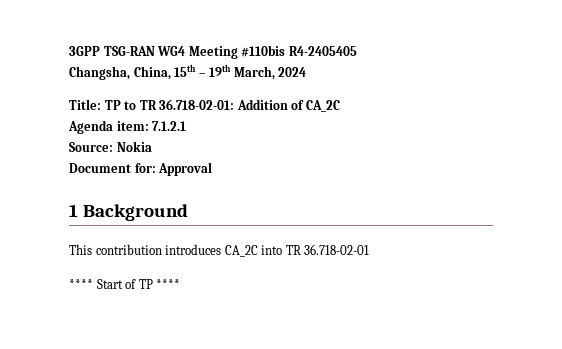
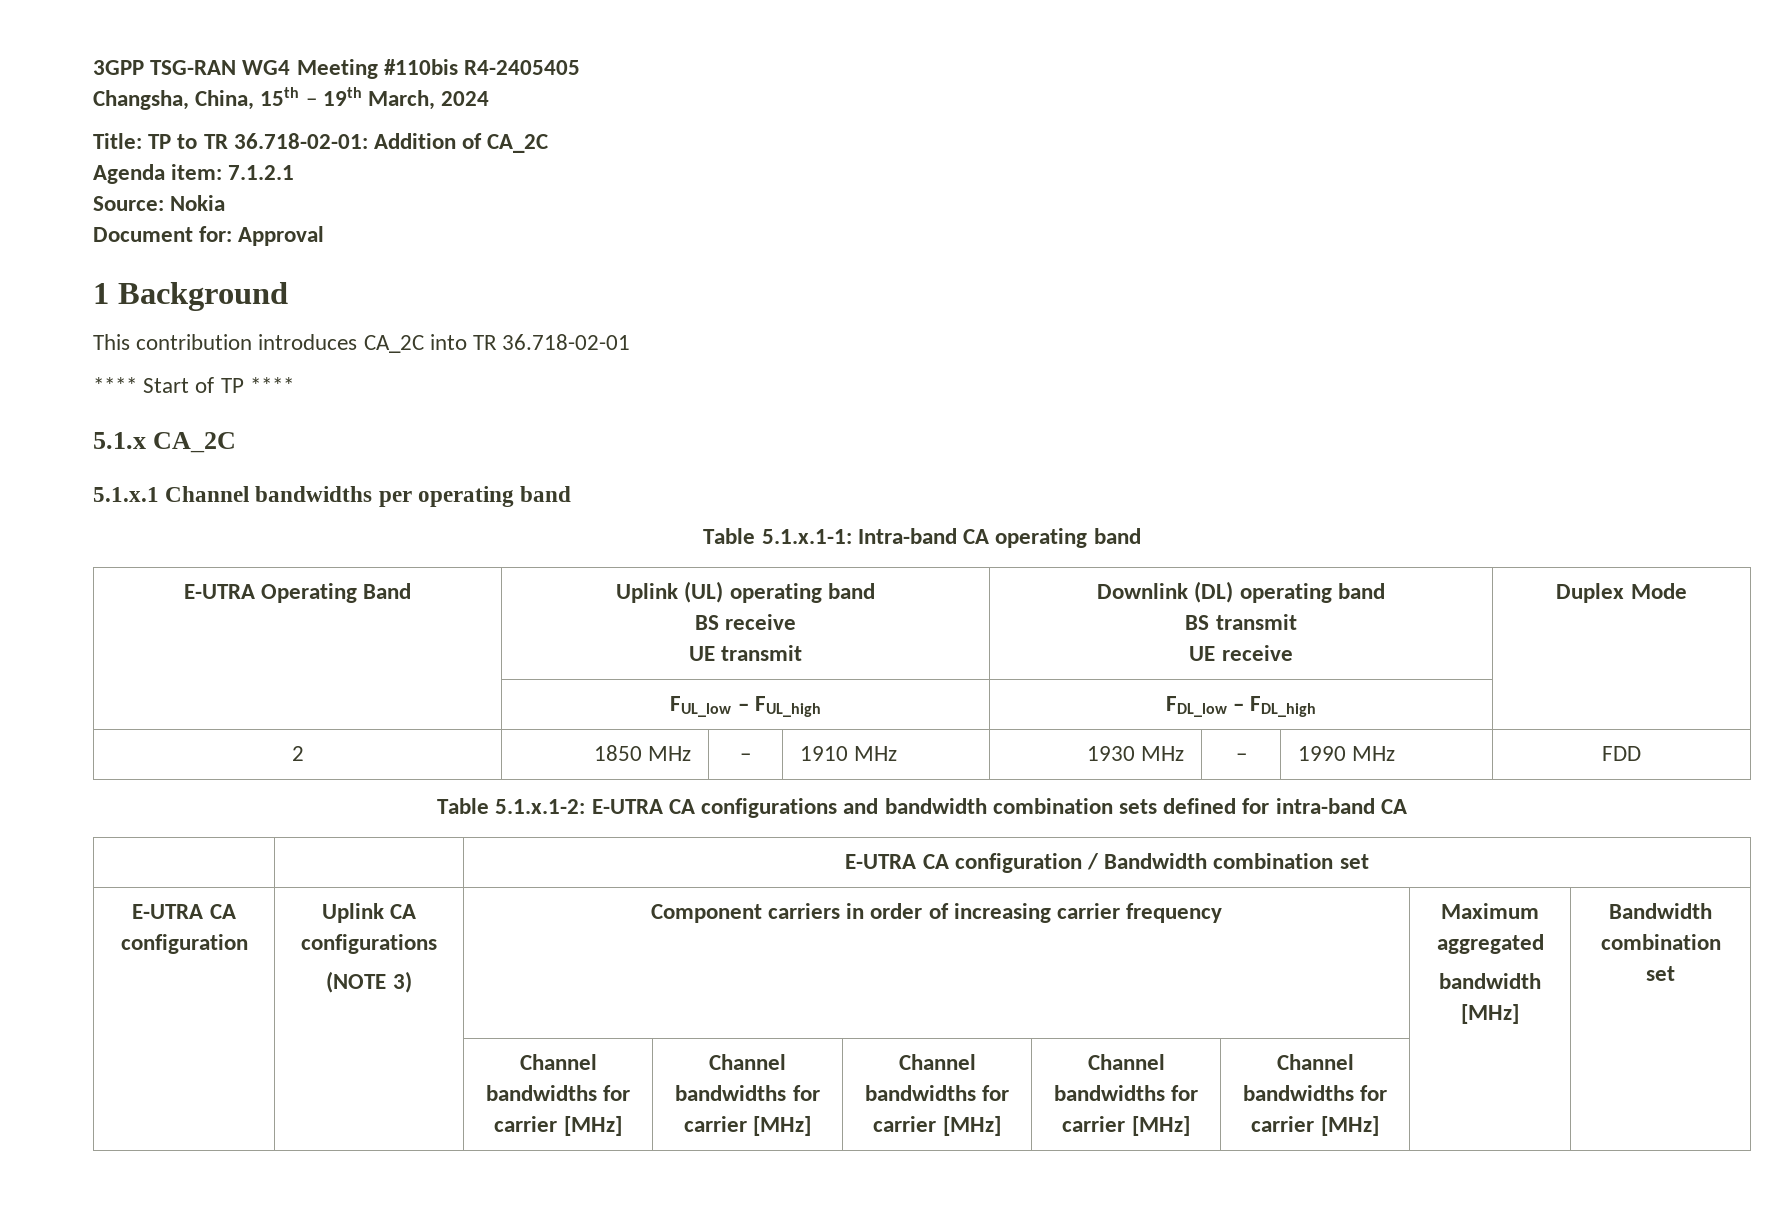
+ 5.1.x CA_2C
+ 5.1.x.1 Channel bandwidths per operating band
+ Table 5.1.x.1-1: Intra-band CA operating band
+ E-UTRA Operating Band | Uplink (UL) operating band
+ BS receive
+ UE transmit | Downlink (DL) operating band
+ BS transmit
+ UE receive | Duplex Mode
+ | FUL_low – FUL_high | FDL_low – FDL_high |
+ 2 | 1850 MHz | – | 1910 MHz | 1930 MHz | – | 1990 MHz | FDD
+ Table 5.1.x.1-2: E-UTRA CA configurations and bandwidth combination sets defined for intra-band CA
+ | | E-UTRA CA configuration / Bandwidth combination set
+ E-UTRA CA configuration | Uplink CA configurations
+ (NOTE 3) | Component carriers in order of increasing carrier frequency | Maximum aggregated
+ bandwidth [MHz] | Bandwidth combination set
+ | | Channel bandwidths for carrier [MHz] | Channel bandwidths for carrier [MHz] | Channel bandwidths for carrier [MHz] | Channel bandwidths for carrier [MHz] | Channel bandwidths for carrier [MHz] | |

